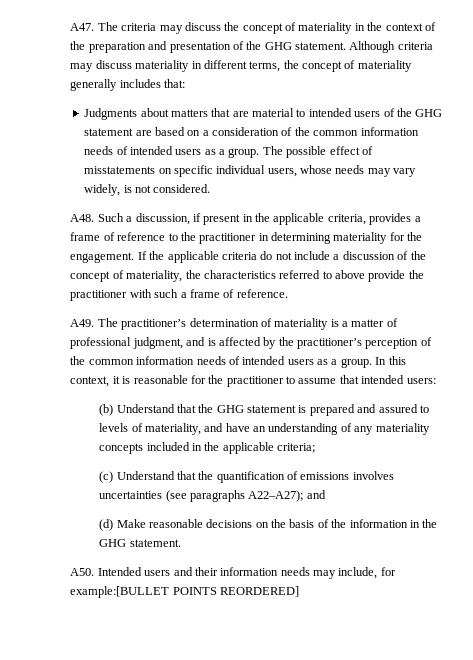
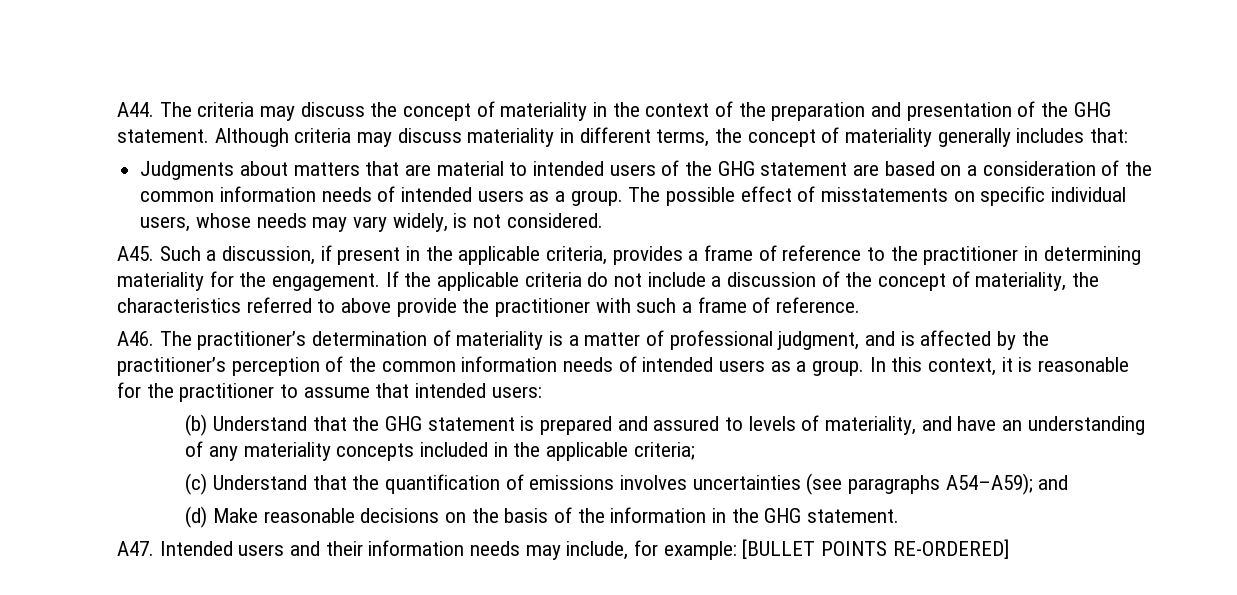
- A47. The criteria may discuss the concept of materiality in the context of the preparation and presentation of the GHG statement.
+ A44. The criteria may discuss the concept of materiality in the context of the preparation and presentation of the GHG statement.
- A48. Such a discussion, if present in the applicable criteria, provides a frame of reference to the practitioner in determining materiality for the engagement.
+ A45. Such a discussion, if present in the applicable criteria, provides a frame of reference to the practitioner in determining materiality for the engagement.
- A49. The practitioner’s determination of materiality is a matter of professional judgment, and is affected by the practitioner’s perception of the common information needs of intended users as a group.
+ A46. The practitioner’s determination of materiality is a matter of professional judgment, and is affected by the practitioner’s perception of the common information needs of intended users as a group.
- (c) Understand that the quantification of emissions involves uncertainties (see paragraphs A22–A27); and
+ (c) Understand that the quantification of emissions involves uncertainties (see paragraphs A54–A59); and
- A50. Intended users and their information needs may include, for example:[BULLET POINTS REORDERED]
+ A47. Intended users and their information needs may include, for example: [BULLET POINTS RE-ORDERED]

